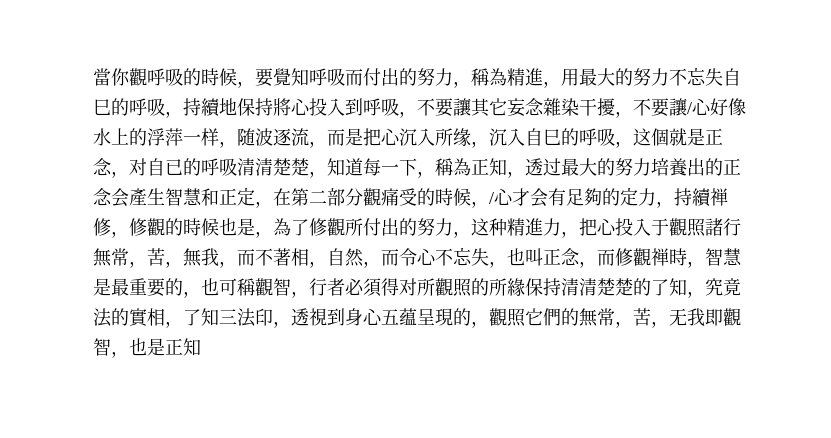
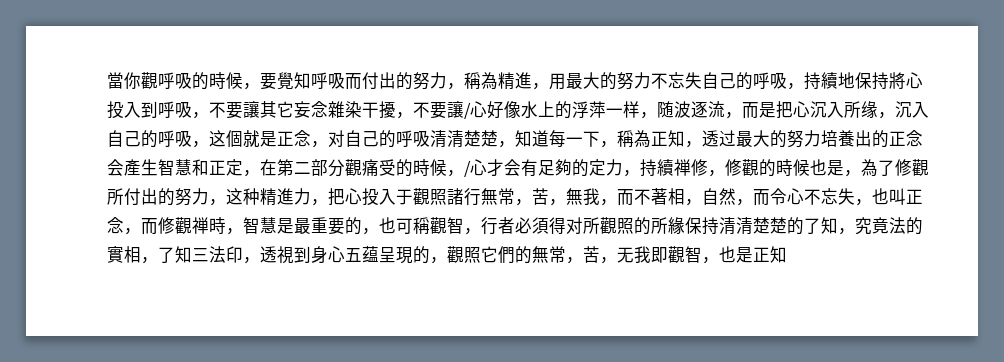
- 當你觀呼吸的時候，要覺知呼吸而付出的努力，稱為精進，用最大的努力不忘失自巳的呼吸，持續地保持將心投入到呼吸，不要讓其它妄念雜染干擾，不要讓/心好像水上的浮萍一样，随波逐流，而是把心沉入所缘，沉入自巳的呼吸，这個就是正念，对自已的呼吸清清楚楚，知道每一下，稱為正知，透过最大的努力培養出的正念会產生智慧和正定，在第二部分觀痛受的時候，/心才会有足夠的定力，持續禅修，修觀的時候也是，為了修觀所付出的努力，这种精進力，把心投入于觀照諸行無常，苦，無我，而不著相，自然，而令心不忘失，也叫正念，而修觀禅時，智慧是最重要的，也可稱觀智，行者必須得对所觀照的所緣保持清清楚楚的了知，究竟法的實相，了知三法印，透視到身心五蕴呈現的，觀照它們的無常，苦，无我即觀智，也是正知
+ 當你觀呼吸的時候，要覺知呼吸而付出的努力，稱為精進，用最大的努力不忘失自己的呼吸，持續地保持將心投入到呼吸，不要讓其它妄念雜染干擾，不要讓/心好像水上的浮萍一样，随波逐流，而是把心沉入所缘，沉入自己的呼吸，这個就是正念，对自己的呼吸清清楚楚，知道每一下，稱為正知，透过最大的努力培養出的正念会產生智慧和正定，在第二部分觀痛受的時候，/心才会有足夠的定力，持續禅修，修觀的時候也是，為了修觀所付出的努力，这种精進力，把心投入于觀照諸行無常，苦，無我，而不著相，自然，而令心不忘失，也叫正念，而修觀禅時，智慧是最重要的，也可稱觀智，行者必須得对所觀照的所緣保持清清楚楚的了知，究竟法的實相，了知三法印，透視到身心五蕴呈現的，觀照它們的無常，苦，无我即觀智，也是正知

